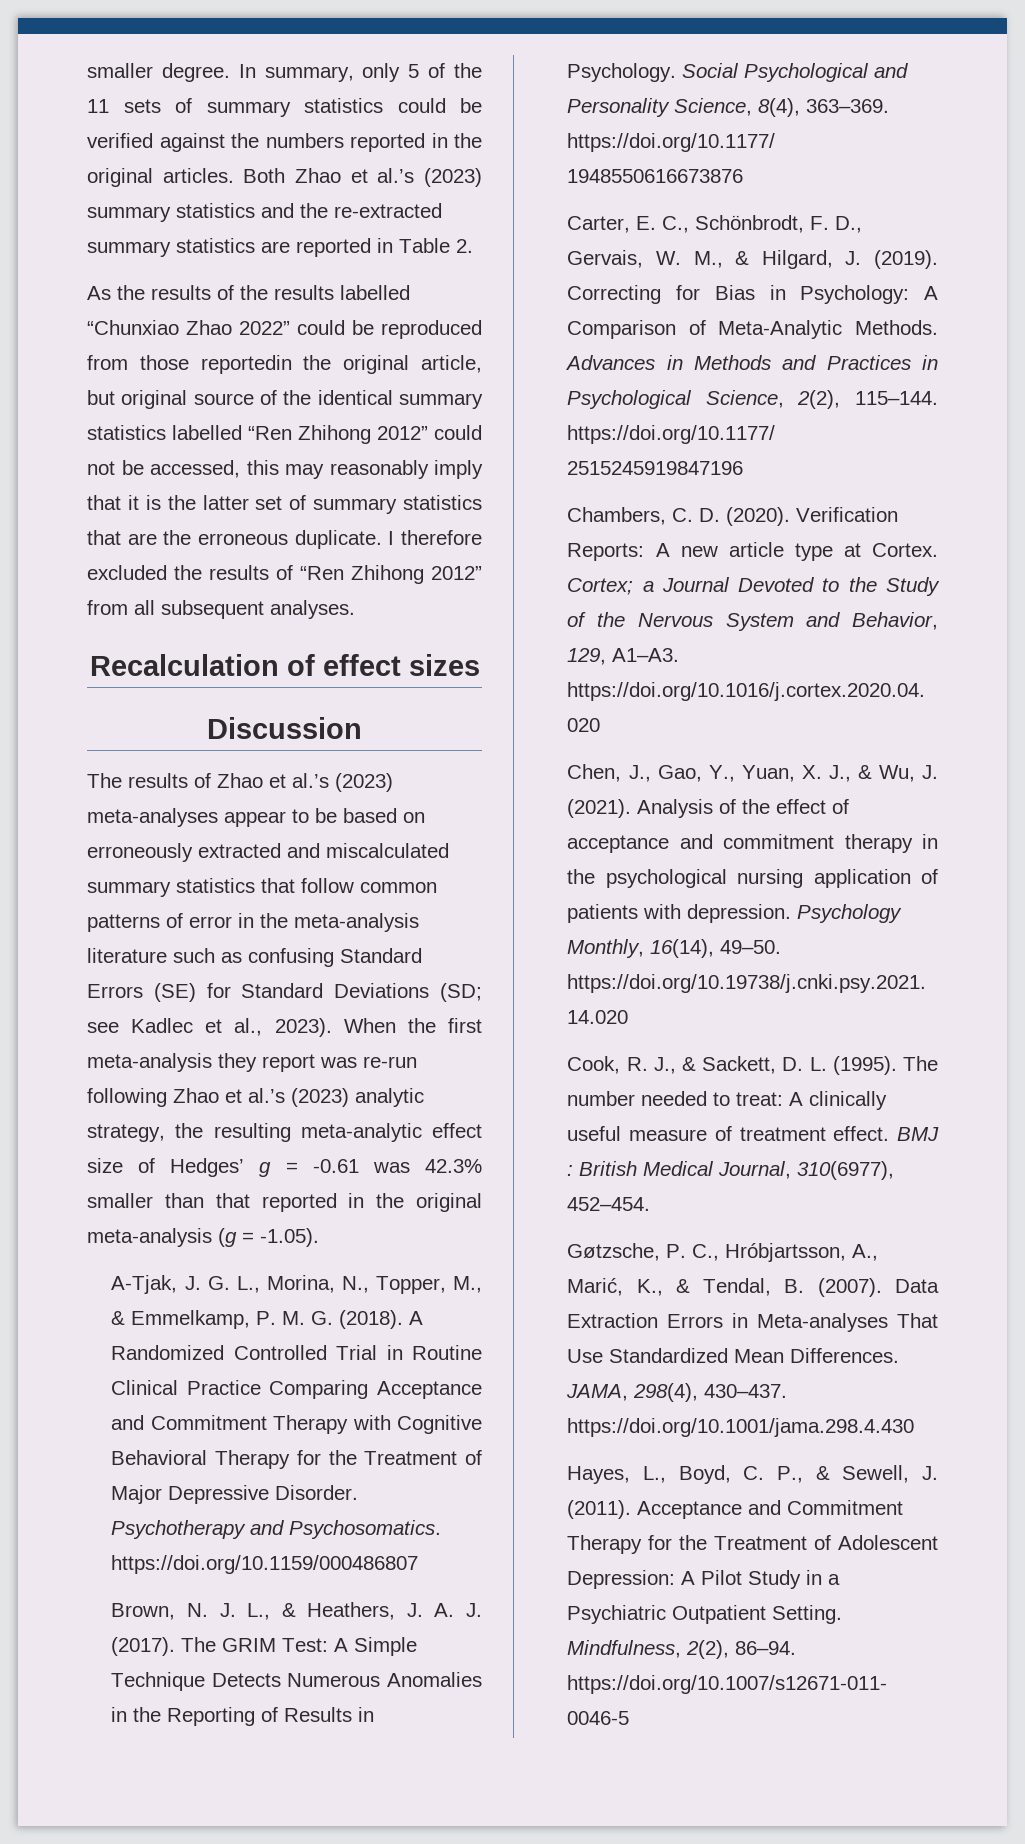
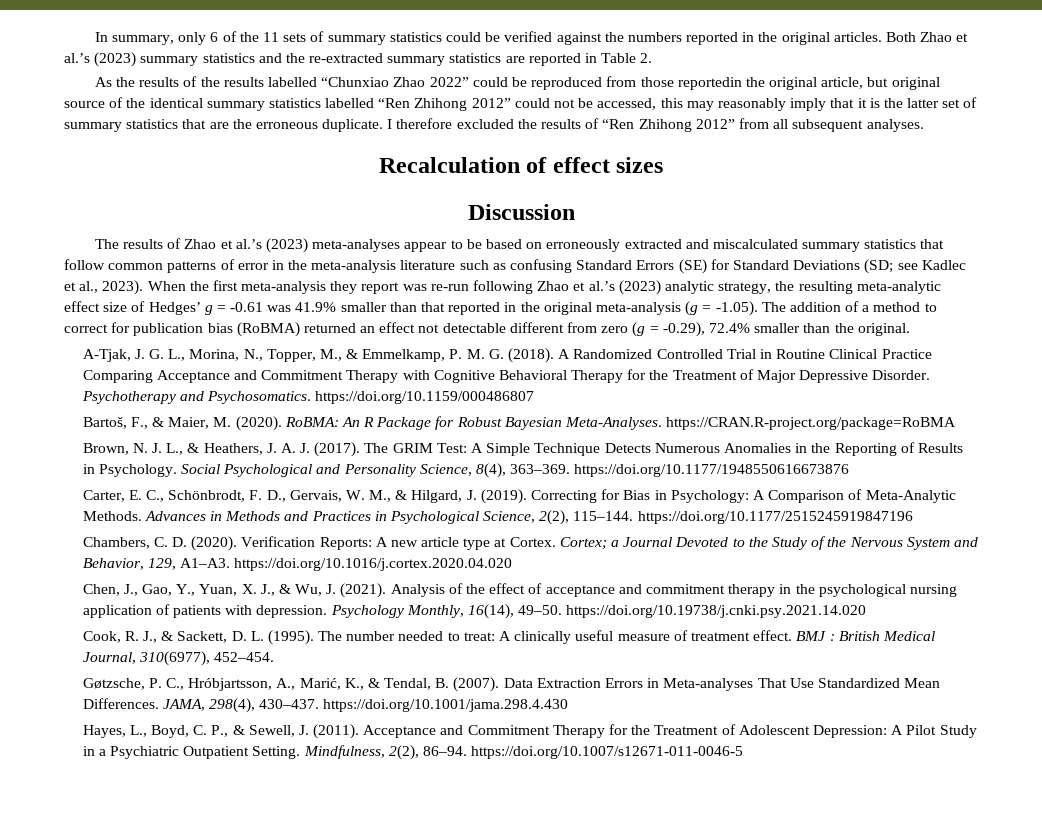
- smaller degree. In summary, only 5 of the 11 sets of summary statistics could be verified against the numbers reported in the original articles.
+ In summary, only 6 of the 11 sets of summary statistics could be verified against the numbers reported in the original articles.
- When the first meta-analysis they report was re-run following Zhao et al.’s (2023) analytic strategy, the resulting meta-analytic effect size of Hedges’ g = -0.61 was 42.3% smaller than that reported in the original meta-analysis (g = -1.05).
+ When the first meta-analysis they report was re-run following Zhao et al.’s (2023) analytic strategy, the resulting meta-analytic effect size of Hedges’ g = -0.61 was 41.9% smaller than that reported in the original meta-analysis (g = -1.05). The addition of a method to correct for publication bias (RoBMA) returned an effect not detectable different from zero (g = -0.29), 72.4% smaller than the original.
+ Bartoš, F., & Maier, M. (2020). RoBMA: An R Package for Robust Bayesian Meta-Analyses. https://CRAN.R-project.org/package=RoBMA

